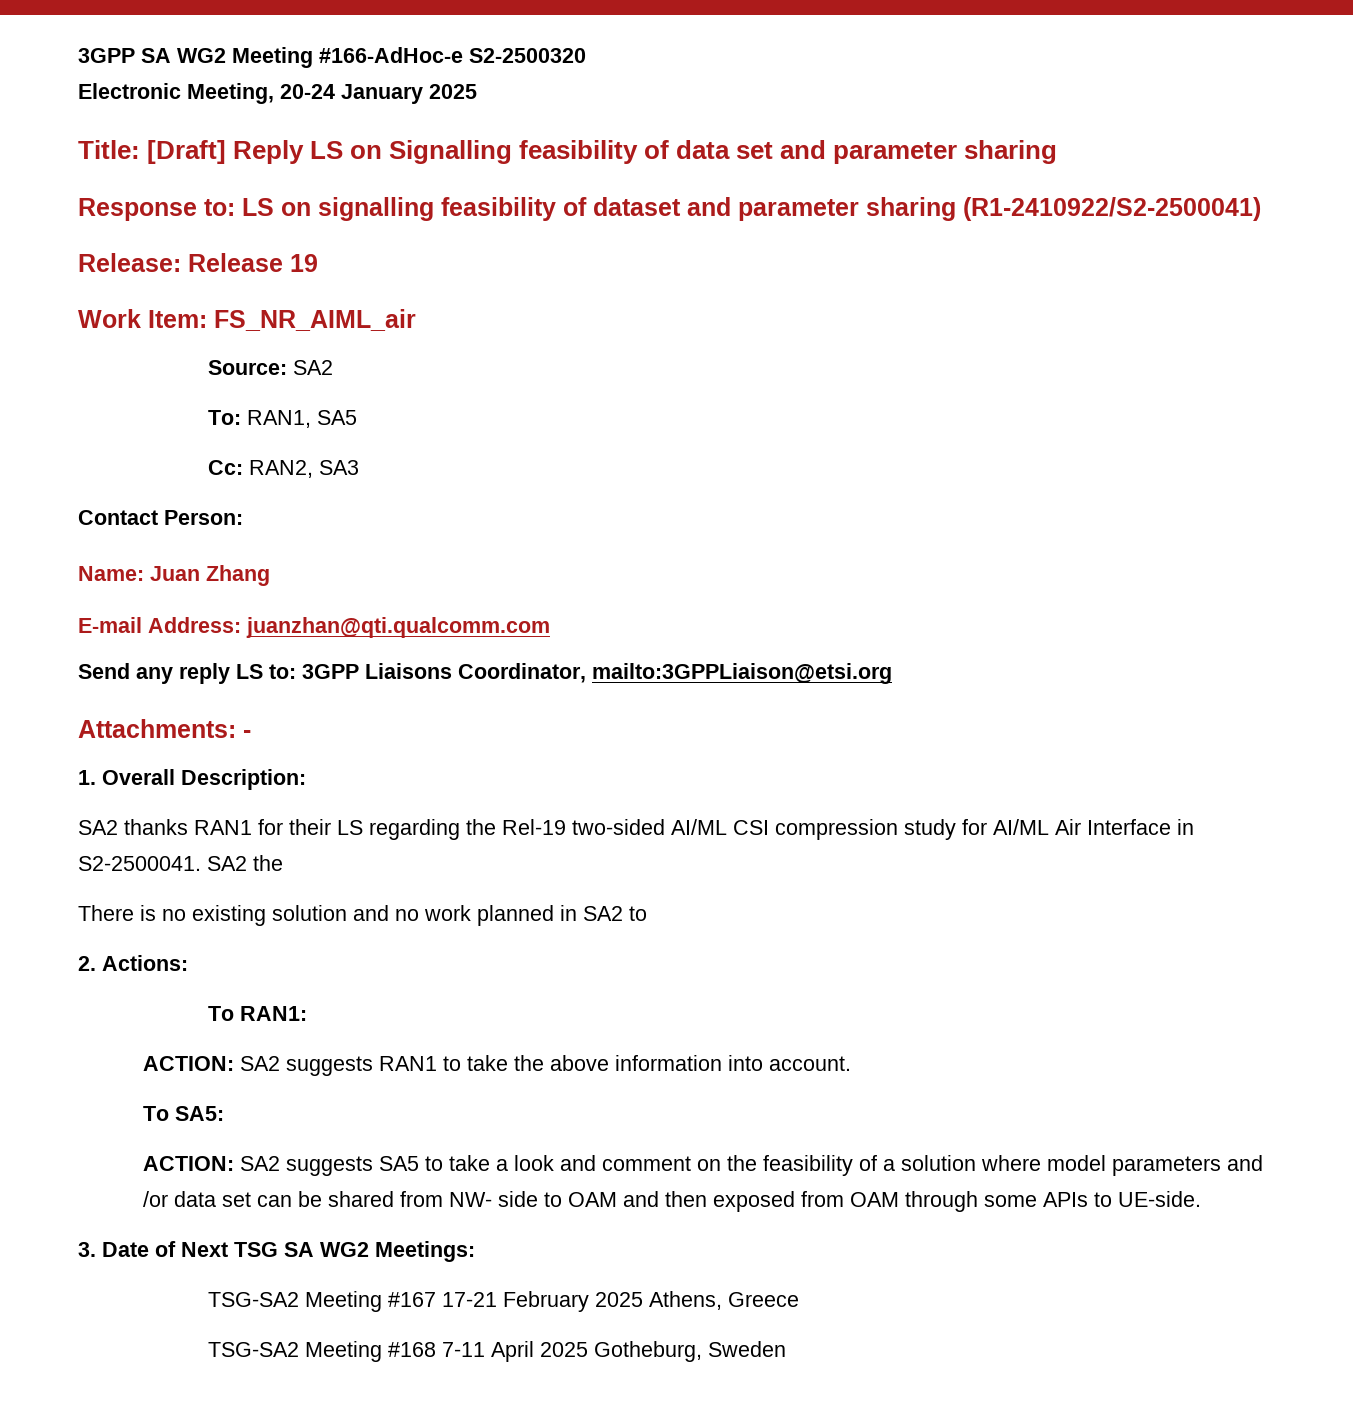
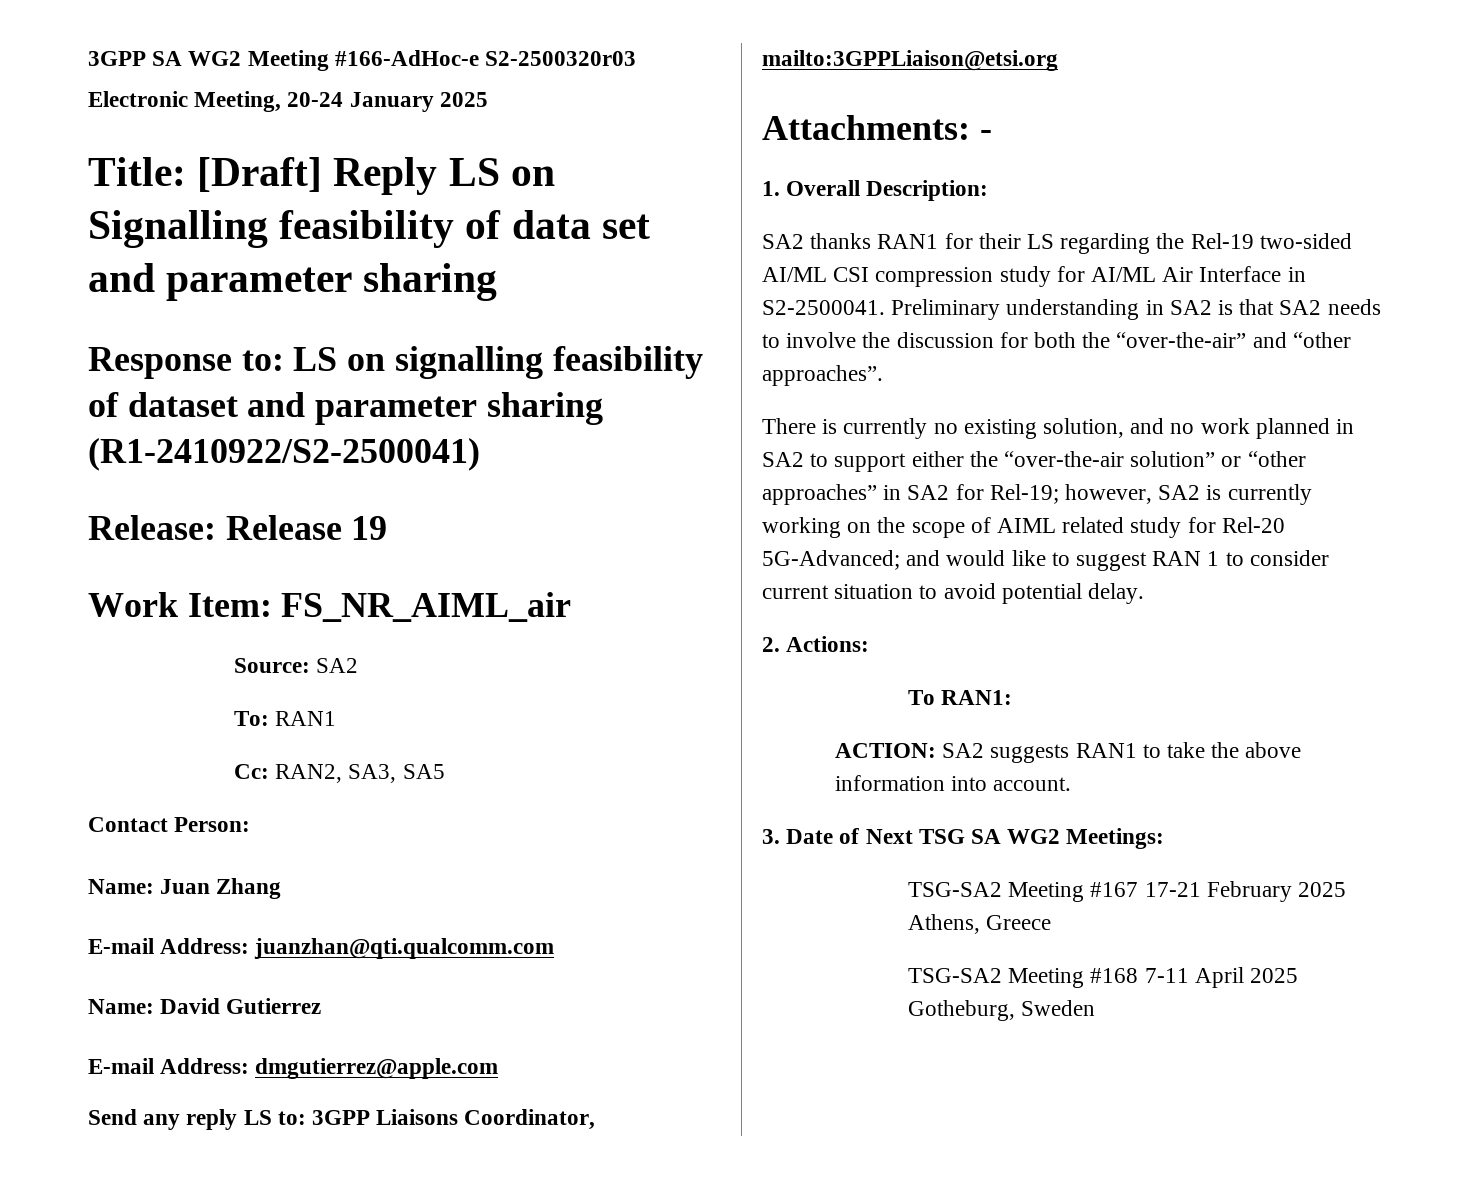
- 3GPP SA WG2 Meeting #166-AdHoc-e S2-2500320
+ 3GPP SA WG2 Meeting #166-AdHoc-e S2-2500320r03
- To: RAN1, SA5
+ To: RAN1
- Cc: RAN2, SA3
+ Cc: RAN2, SA3, SA5
+ Name: David Gutierrez
+ E-mail Address: dmgutierrez@apple.com
- SA2 the
+ Preliminary understanding in SA2 is that SA2 needs to involve the discussion for both the “over-the-air” and “other approaches”.
- There is no existing solution and no work planned in SA2 to
+ There is currently no existing solution, and no work planned in SA2 to support either the “over-the-air solution” or “other approaches” in SA2 for Rel-19; however, SA2 is currently working on the scope of AIML related study for Rel-20 5G-Advanced; and would like to suggest RAN 1 to consider current situation to avoid potential delay.
- To SA5:
- ACTION: SA2 suggests SA5 to take a look and comment on the feasibility of a solution where model parameters and /or data set can be shared from NW- side to OAM and then exposed from OAM through some APIs to UE-side.

